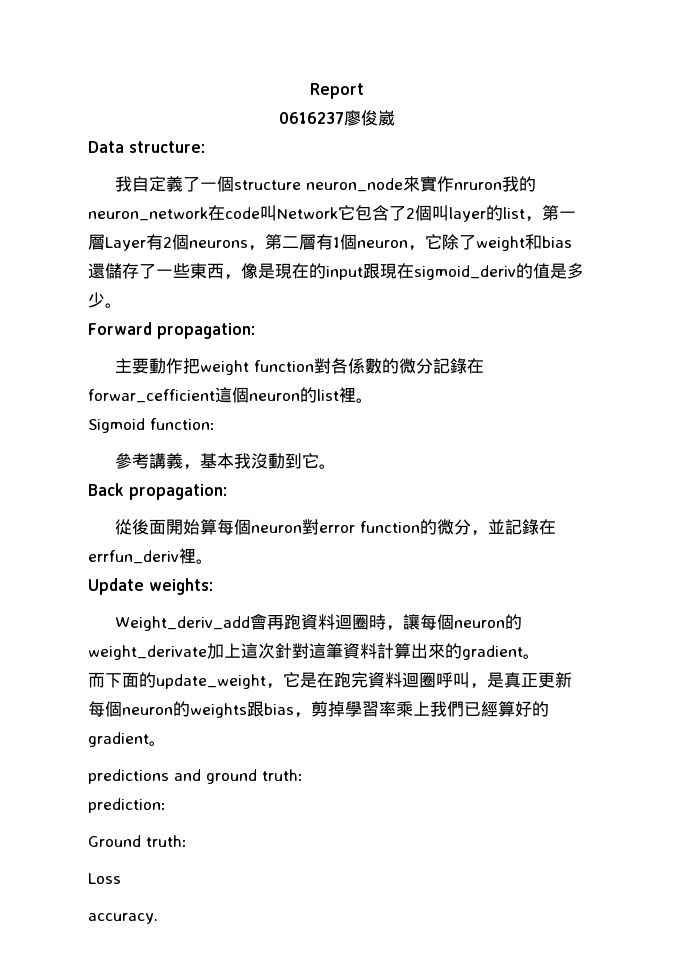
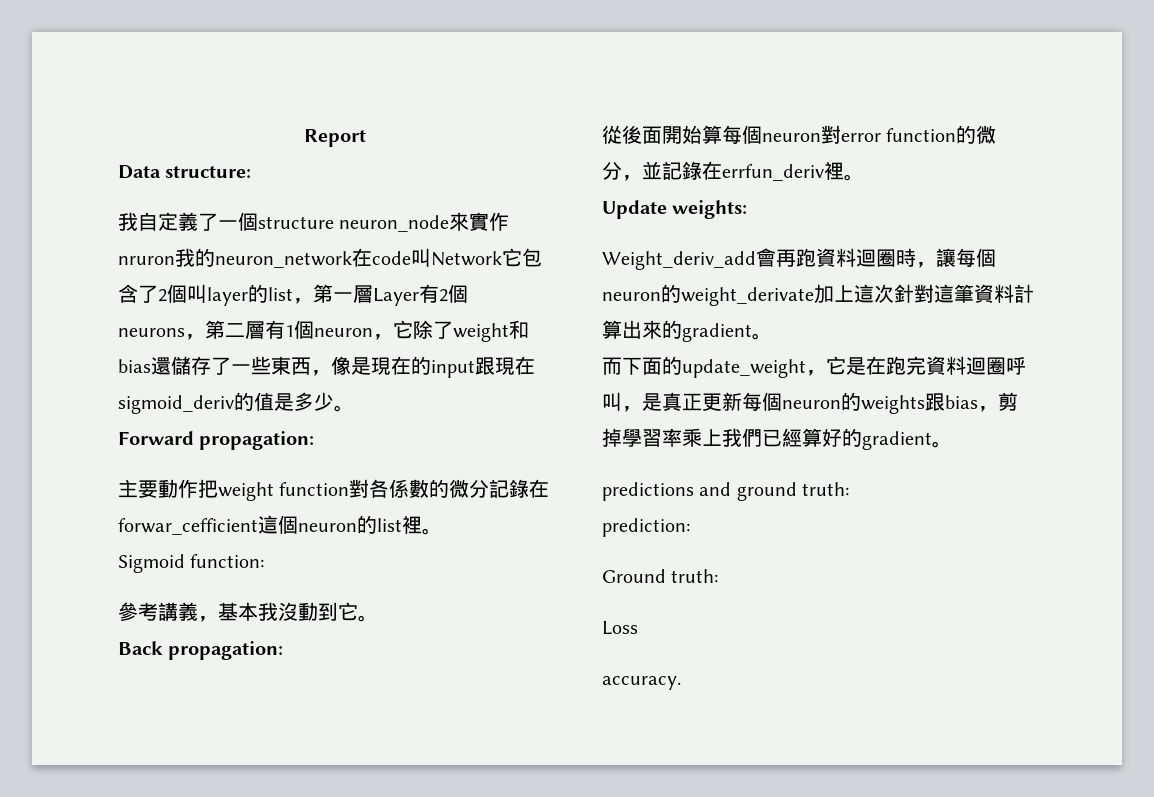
- 0616237廖俊崴

